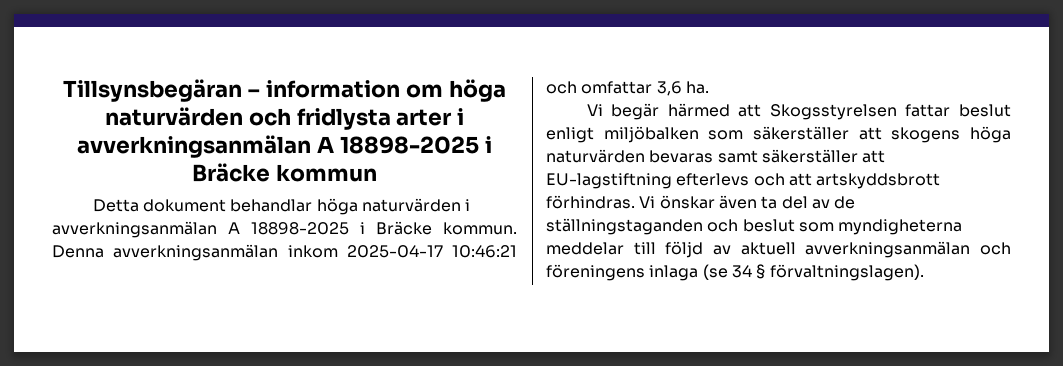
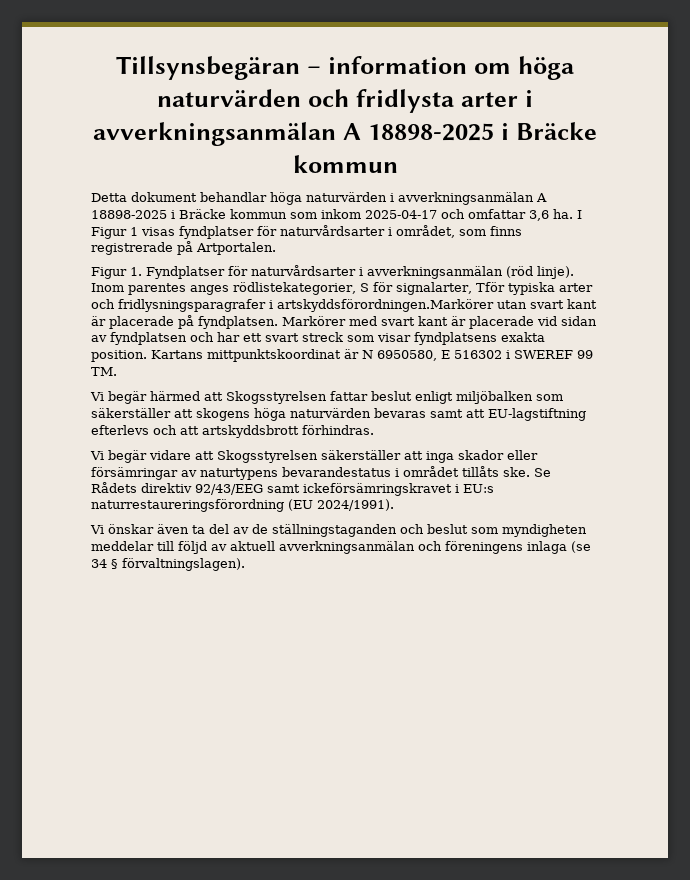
- Detta dokument behandlar höga naturvärden i avverkningsanmälan A 18898-2025 i Bräcke kommun. Denna avverkningsanmälan inkom 2025-04-17 10:46:21 och omfattar 3,6 ha.
+ Detta dokument behandlar höga naturvärden i avverkningsanmälan A 18898-2025 i Bräcke kommun som inkom 2025-04-17 och omfattar 3,6 ha. I Figur 1 visas fyndplatser för naturvårdsarter i området, som finns registrerade på Artportalen.
+ Figur 1. Fyndplatser för naturvårdsarter i avverkningsanmälan (röd linje). Inom parentes anges rödlistekategorier, S för signalarter, Tför typiska arter och fridlysningsparagrafer i artskyddsförordningen.Markörer utan svart kant är placerade på fyndplatsen. Markörer med svart kant är placerade vid sidan av fyndplatsen och har ett svart streck som visar fyndplatsens exakta position. Kartans mittpunktskoordinat är N 6950580, E 516302 i SWEREF 99 TM.
- Vi begär härmed att Skogsstyrelsen fattar beslut enligt miljöbalken som säkerställer att skogens höga naturvärden bevaras samt säkerställer att EU-lagstiftning efterlevs och att artskyddsbrott förhindras. Vi önskar även ta del av de ställningstaganden och beslut som myndigheterna meddelar till följd av aktuell avverkningsanmälan och föreningens inlaga (se 34 § förvaltningslagen).
+ Vi begär härmed att Skogsstyrelsen fattar beslut enligt miljöbalken som säkerställer att skogens höga naturvärden bevaras samt att EU-lagstiftning efterlevs och att artskyddsbrott förhindras.
+ Vi begär vidare att Skogsstyrelsen säkerställer att inga skador eller försämringar av naturtypens bevarandestatus i området tillåts ske. Se Rådets direktiv 92/43/EEG samt ickeförsämringskravet i EU:s naturrestaureringsförordning (EU 2024/1991).
+ Vi önskar även ta del av de ställningstaganden och beslut som myndigheten meddelar till följd av aktuell avverkningsanmälan och föreningens inlaga (se 34 § förvaltningslagen).

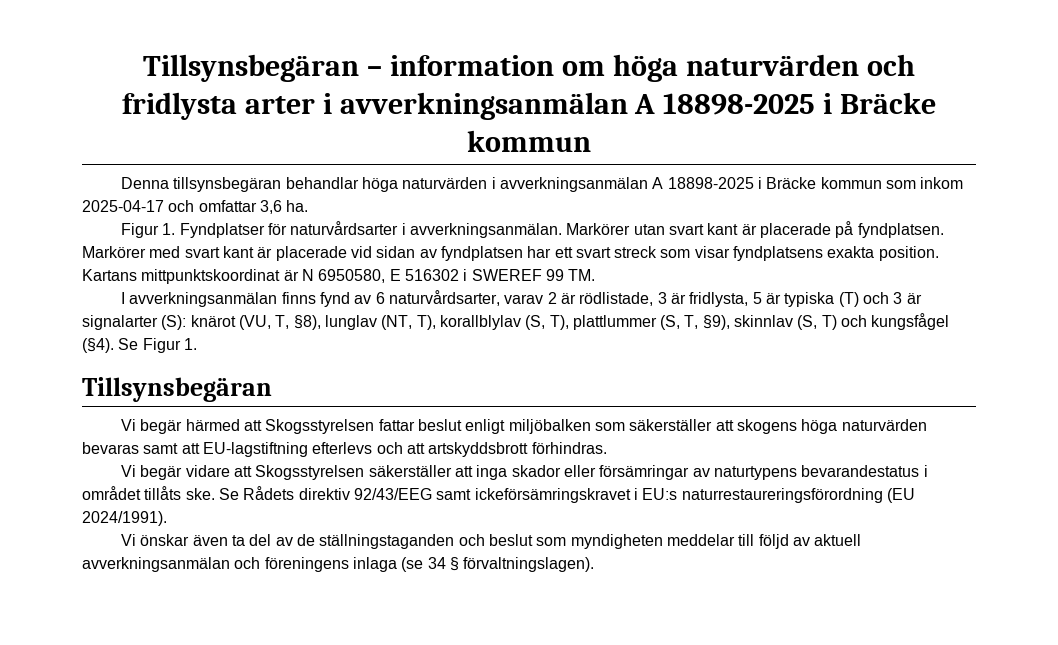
- Detta dokument behandlar höga naturvärden i avverkningsanmälan A 18898-2025 i Bräcke kommun som inkom 2025-04-17 och omfattar 3,6 ha. I Figur 1 visas fyndplatser för naturvårdsarter i området, som finns registrerade på Artportalen.
+ Denna tillsynsbegäran behandlar höga naturvärden i avverkningsanmälan A 18898-2025 i Bräcke kommun som inkom 2025-04-17 och omfattar 3,6 ha.
- Figur 1. Fyndplatser för naturvårdsarter i avverkningsanmälan (röd linje). Inom parentes anges rödlistekategorier, S för signalarter, Tför typiska arter och fridlysningsparagrafer i artskyddsförordningen.Markörer utan svart kant är placerade på fyndplatsen.
+ Figur 1. Fyndplatser för naturvårdsarter i avverkningsanmälan. Markörer utan svart kant är placerade på fyndplatsen.
- Markörer med svart kant är placerade vid sidan av fyndplatsen och har ett svart streck som visar fyndplatsens exakta position.
+ Markörer med svart kant är placerade vid sidan av fyndplatsen har ett svart streck som visar fyndplatsens exakta position.
+ I avverkningsanmälan finns fynd av 6 naturvårdsarter, varav 2 är rödlistade, 3 är fridlysta, 5 är typiska (T) och 3 är signalarter (S): knärot (VU, T, §8), lunglav (NT, T), korallblylav (S, T), plattlummer (S, T, §9), skinnlav (S, T) och kungsfågel (§4). Se Figur 1.
+ Tillsynsbegäran

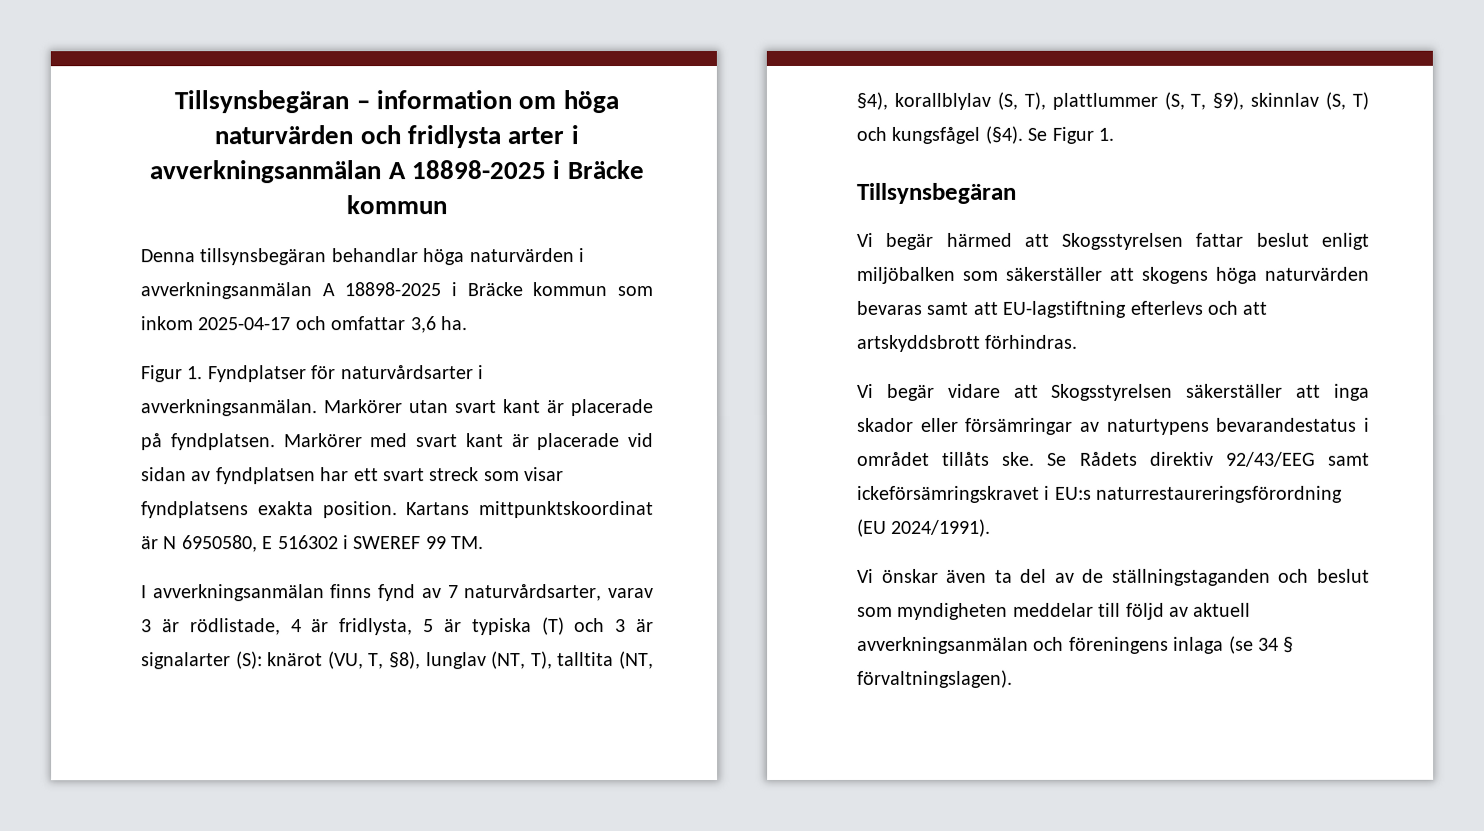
- I avverkningsanmälan finns fynd av 6 naturvårdsarter, varav 2 är rödlistade, 3 är fridlysta, 5 är typiska (T) och 3 är signalarter (S): knärot (VU, T, §8), lunglav (NT, T), korallblylav (S, T), plattlummer (S, T, §9), skinnlav (S, T) och kungsfågel (§4).
+ I avverkningsanmälan finns fynd av 7 naturvårdsarter, varav 3 är rödlistade, 4 är fridlysta, 5 är typiska (T) och 3 är signalarter (S): knärot (VU, T, §8), lunglav (NT, T), talltita (NT, §4), korallblylav (S, T), plattlummer (S, T, §9), skinnlav (S, T) och kungsfågel (§4).

